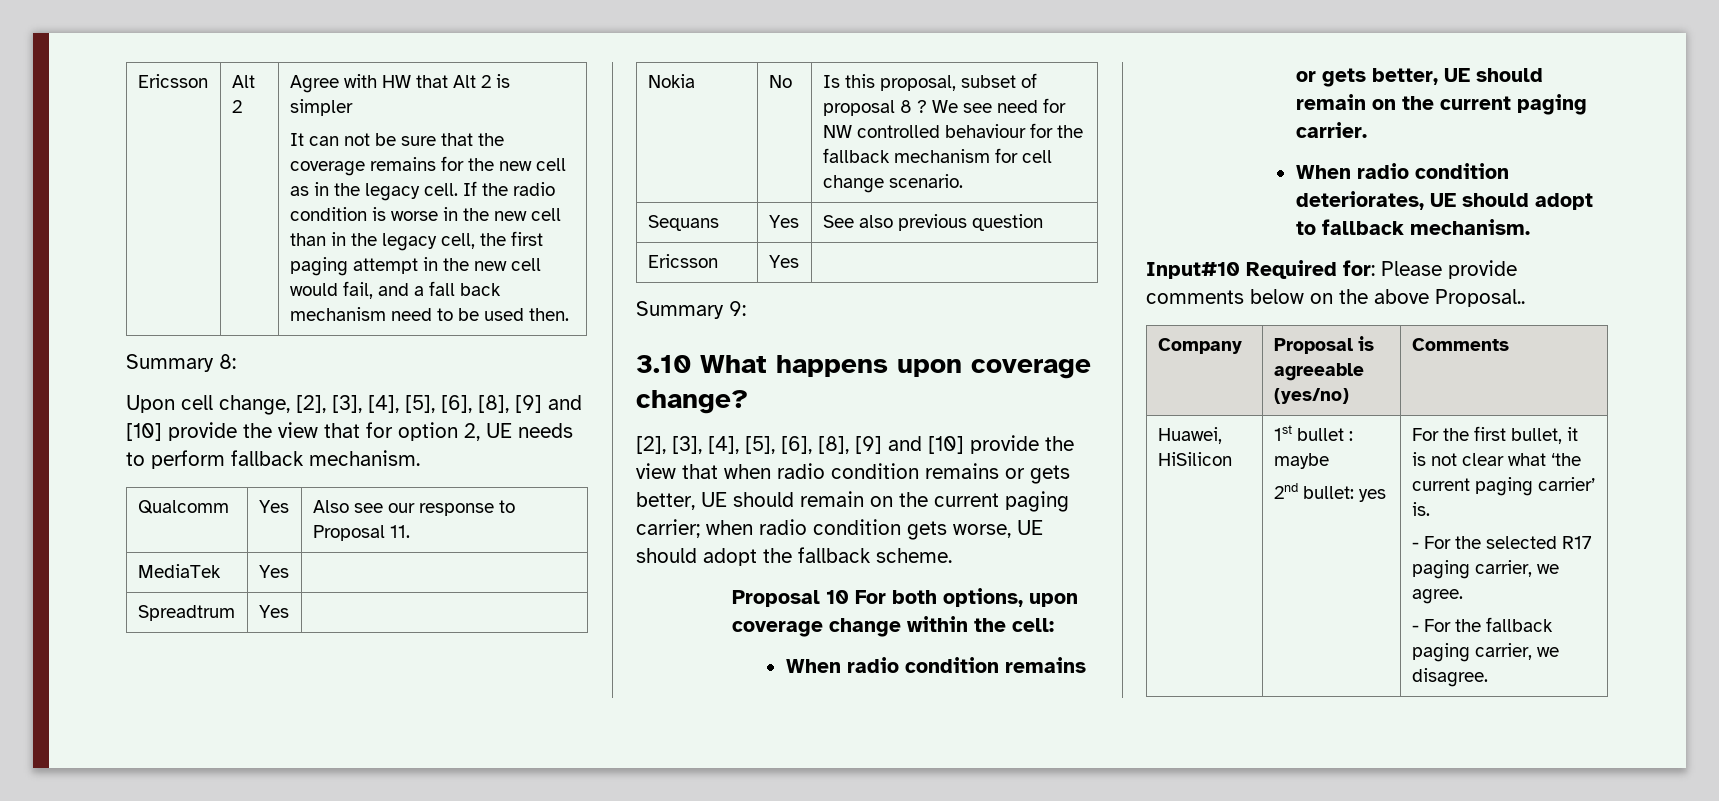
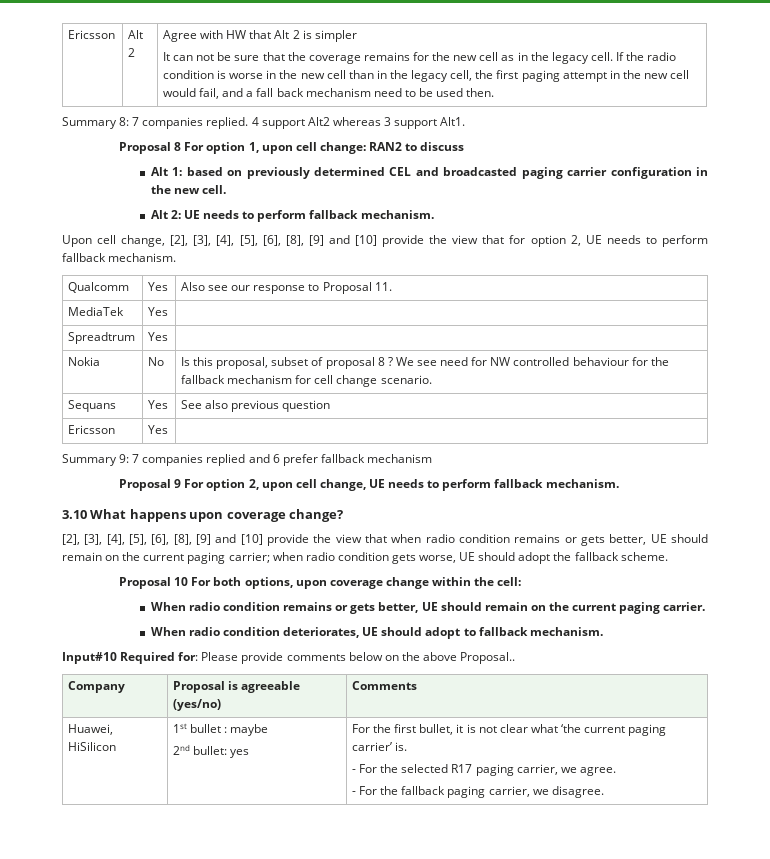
- Summary 8:
+ Summary 8: 7 companies replied. 4 support Alt2 whereas 3 support Alt1.
+ Proposal 8 For option 1, upon cell change: RAN2 to discuss
+ Alt 1: based on previously determined CEL and broadcasted paging carrier configuration in the new cell.
+ Alt 2: UE needs to perform fallback mechanism.
- Summary 9:
+ Summary 9: 7 companies replied and 6 prefer fallback mechanism
+ Proposal 9 For option 2, upon cell change, UE needs to perform fallback mechanism.

